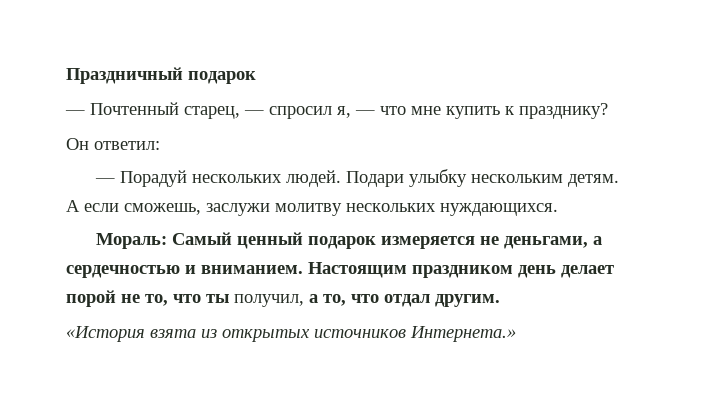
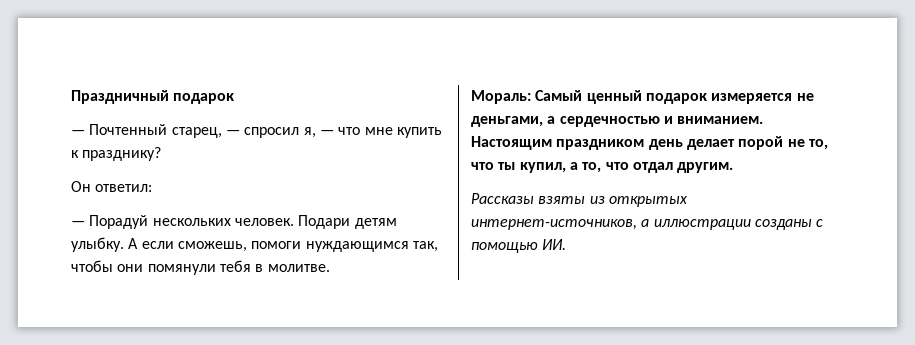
- — Порадуй нескольких людей. Подари улыбку нескольким детям. А если сможешь, заслужи молитву нескольких нуждающихся.
+ — Порадуй нескольких человек. Подари детям улыбку. А если сможешь, помоги нуждающимся так, чтобы они помянули тебя в молитве.
- Настоящим праздником день делает порой не то, что ты получил, а то, что отдал другим.
+ Настоящим праздником день делает порой не то, что ты купил, а то, что отдал другим.
- «История взята из открытых источников Интернета.»
+ Рассказы взяты из открытых интернет-источников, а иллюстрации созданы с помощью ИИ.

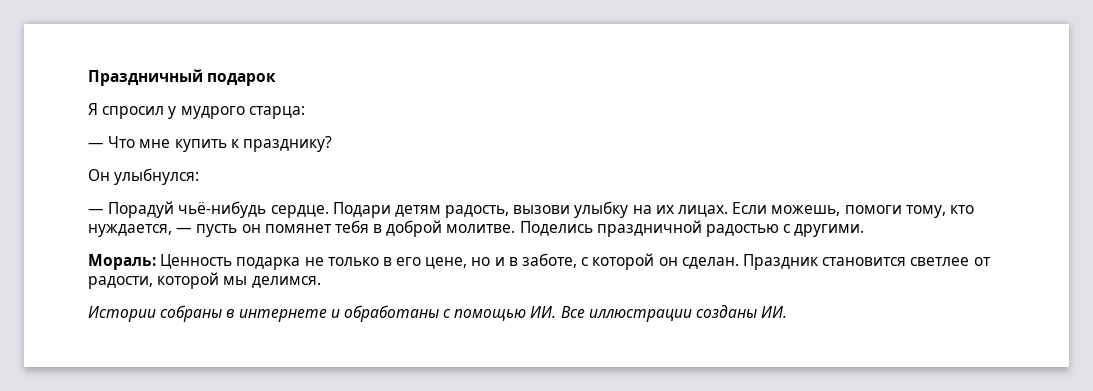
- — Почтенный старец, — спросил я, — что мне купить к празднику?
+ Я спросил у мудрого старца:
+ — Что мне купить к празднику?
- Он ответил:
+ Он улыбнулся:
- — Порадуй нескольких человек. Подари детям улыбку. А если сможешь, помоги нуждающимся так, чтобы они помянули тебя в молитве.
- Мораль: Самый ценный подарок измеряется не деньгами, а сердечностью и вниманием. Настоящим праздником день делает порой не то, что ты купил, а то, что отдал другим.
- Рассказы взяты из открытых интернет-источников, а иллюстрации созданы с помощью ИИ.
+ — Порадуй чьё-нибудь сердце. Подари детям радость, вызови улыбку на их лицах. Если можешь, помоги тому, кто нуждается, — пусть он помянет тебя в доброй молитве. Поделись праздничной радостью с другими.
+ Мораль: Ценность подарка не только в его цене, но и в заботе, с которой он сделан. Праздник становится светлее от радости, которой мы делимся.
+ Истории собраны в интернете и обработаны с помощью ИИ. Все иллюстрации созданы ИИ.

